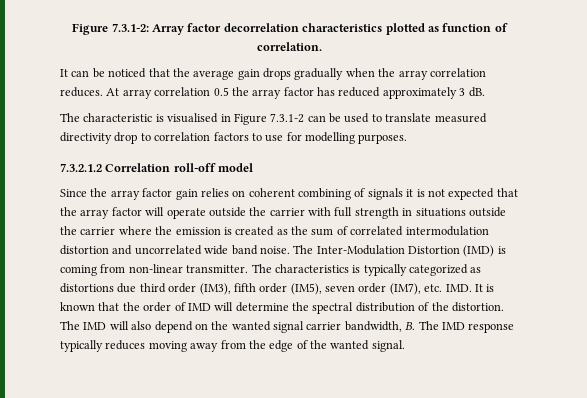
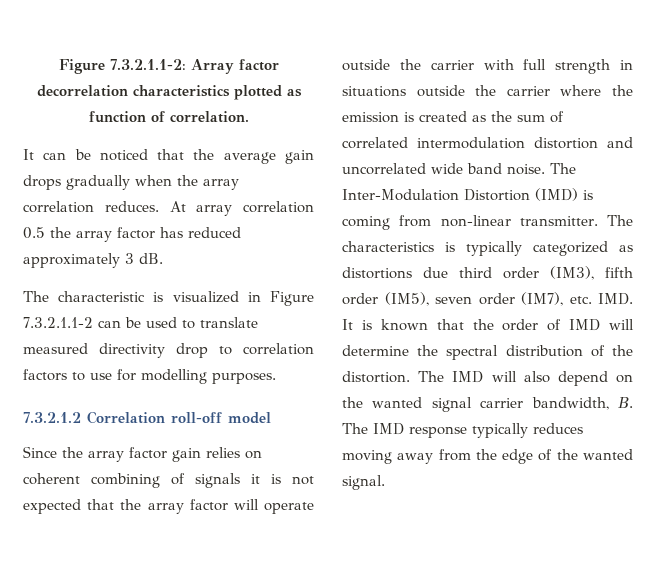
- Figure 7.3.1-2: Array factor decorrelation characteristics plotted as function of correlation.
+ Figure 7.3.2.1.1-2: Array factor decorrelation characteristics plotted as function of correlation.
- The characteristic is visualised in Figure 7.3.1-2 can be used to translate measured directivity drop to correlation factors to use for modelling purposes.
+ The characteristic is visualized in Figure 7.3.2.1.1-2 can be used to translate measured directivity drop to correlation factors to use for modelling purposes.

